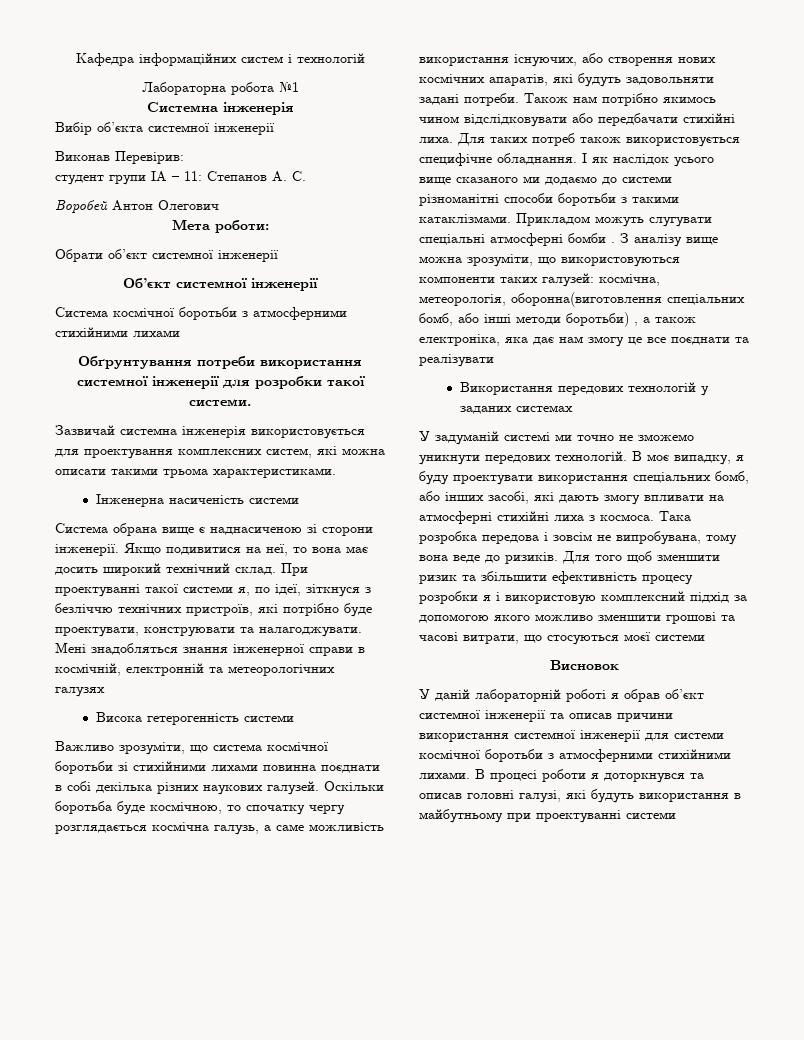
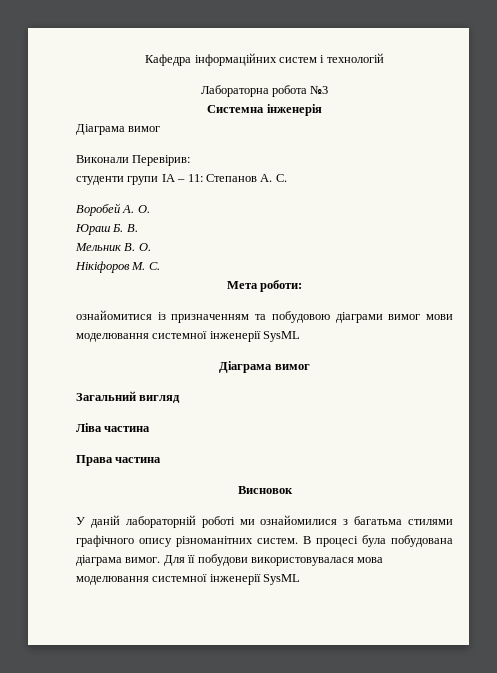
- Лабораторна робота №1
+ Лабораторна робота №3
  Системна інженерія
- Вибір об’єкта системної інженерії
- Виконав Перевірив:
+ Діаграма вимог
+ Виконали Перевірив:
- студент групи ІА – 11: Степанов А. С.
+ студенти групи ІА – 11: Степанов А. С.
- Воробей Антон Олегович
+ Воробей А. О.
+ Юраш Б. В.
+ Мельник В. О.
+ Нікіфоров М. С.
  Мета роботи:
- Обрати об’єкт системної інженерії
- Об’єкт системної інженерії
- Система космічної боротьби з атмосферними стихійними лихами
- Обґрунтування потреби використання системної інженерії для розробки такої системи.
- Зазвичай системна інженерія використовується для проектування комплексних систем, які можна описати такими трьома характеристиками.
- Інженерна насиченість системи
- Система обрана вище є наднасиченою зі сторони інженерії. Якщо подивитися на неї, то вона має досить широкий технічний склад. При проектуванні такої системи я, по ідеї, зіткнуся з безліччю технічних пристроїв, які потрібно буде проектувати, конструювати та налагоджувати. Мені знадобляться знання інженерної справи в космічній, електронній та метеорологічних галузях
- Висока гетерогенність системи
- Важливо зрозуміти, що система космічної боротьби зі стихійними лихами повинна поєднати в собі декілька різних наукових галузей. Оскільки боротьба буде космічною, то спочатку чергу розглядається космічна галузь, а саме можливість використання існуючих, або створення нових космічних апаратів, які будуть задовольняти задані потреби. Також нам потрібно якимось чином відслідковувати або передбачати стихійні лиха. Для таких потреб також використовується специфічне обладнання. І як наслідок усього вище сказаного ми додаємо до системи різноманітні способи боротьби з такими катаклізмами. Прикладом можуть слугувати спеціальні атмосферні бомби . З аналізу вище можна зрозуміти, що використовуються компоненти таких галузей: космічна, метеорологія, оборонна(виготовлення спеціальних бомб, або інші методи боротьби) , а також електроніка, яка дає нам змогу це все поєднати та реалізувати
- Використання передових технологій у заданих системах
- У задуманій системі ми точно не зможемо уникнути передових технологій. В моє випадку, я буду проектувати використання спеціальних бомб, або інших засобі, які дають змогу впливати на атмосферні стихійні лиха з космоса. Така розробка передова і зовсім не випробувана, тому вона веде до ризиків. Для того щоб зменшити ризик та збільшити ефективність процесу розробки я і використовую комплексний підхід за допомогою якого можливо зменшити грошові та часові витрати, що стосуються моєї системи
+ ознайомитися із призначенням та побудовою діаграми вимог мови моделювання системної інженерії SysML
+ Діаграма вимог
+ Загальний вигляд
+ Ліва частина
+ Права частина
- У даній лабораторній роботі я обрав об’єкт системної інженерії та описав причини використання системної інженерії для системи космічної боротьби з атмосферними стихійними лихами. В процесі роботи я доторкнувся та описав головні галузі, які будуть використання в майбутньому при проектуванні системи
+ У даній лабораторній роботі ми ознайомилися з багатьма стилями графічного опису різноманітних систем. В процесі була побудована діаграма вимог. Для її побудови використовувалася мова моделювання системної інженерії SysML

